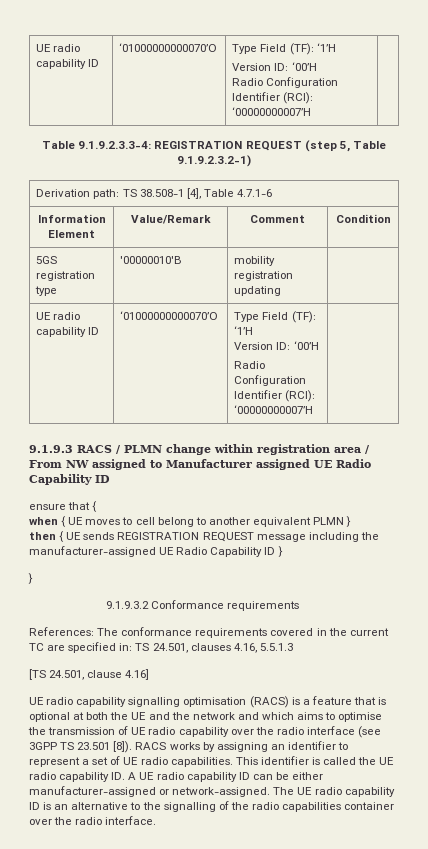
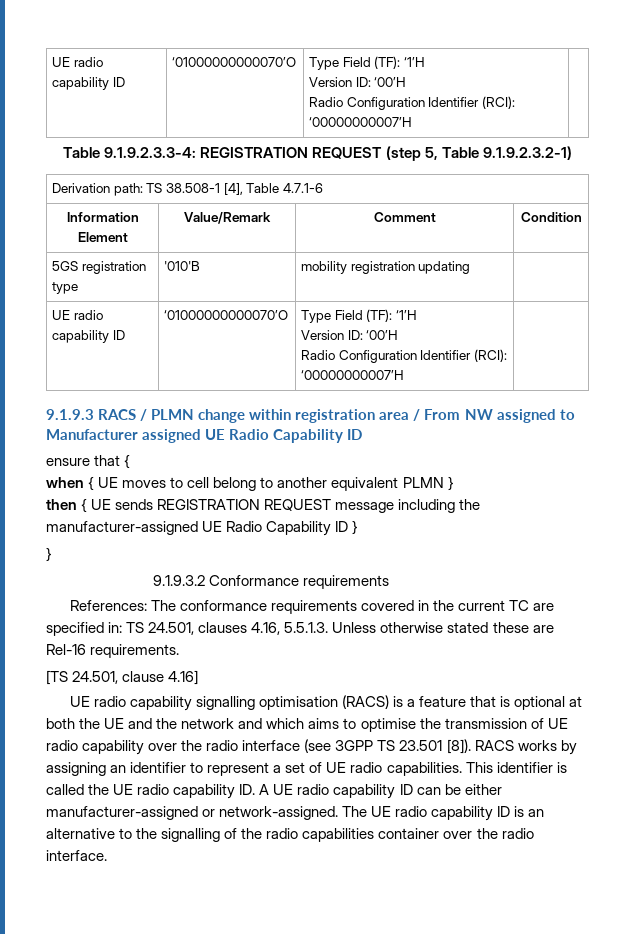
- 5GS registration type | '00000010'B | mobility registration updating |
+ 5GS registration type | '010'B | mobility registration updating |
- References: The conformance requirements covered in the current TC are specified in: TS 24.501, clauses 4.16, 5.5.1.3
+ References: The conformance requirements covered in the current TC are specified in: TS 24.501, clauses 4.16, 5.5.1.3. Unless otherwise stated these are Rel-16 requirements.

